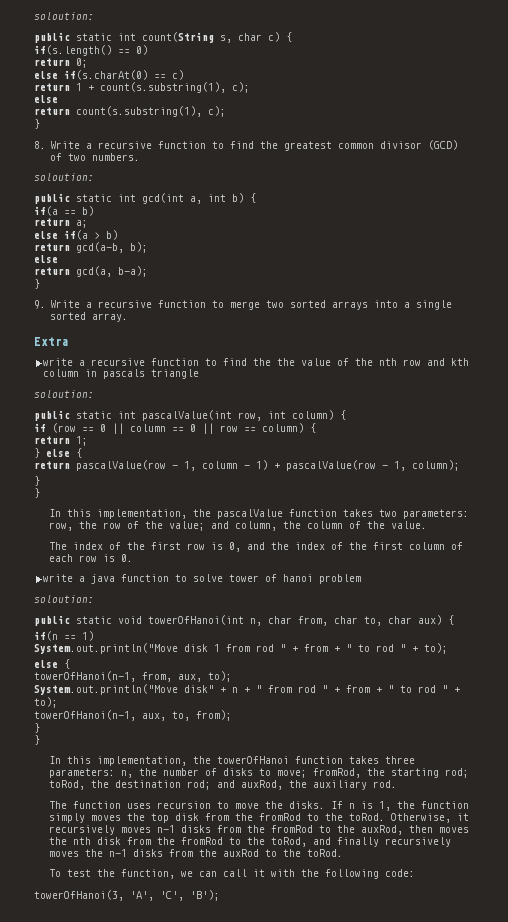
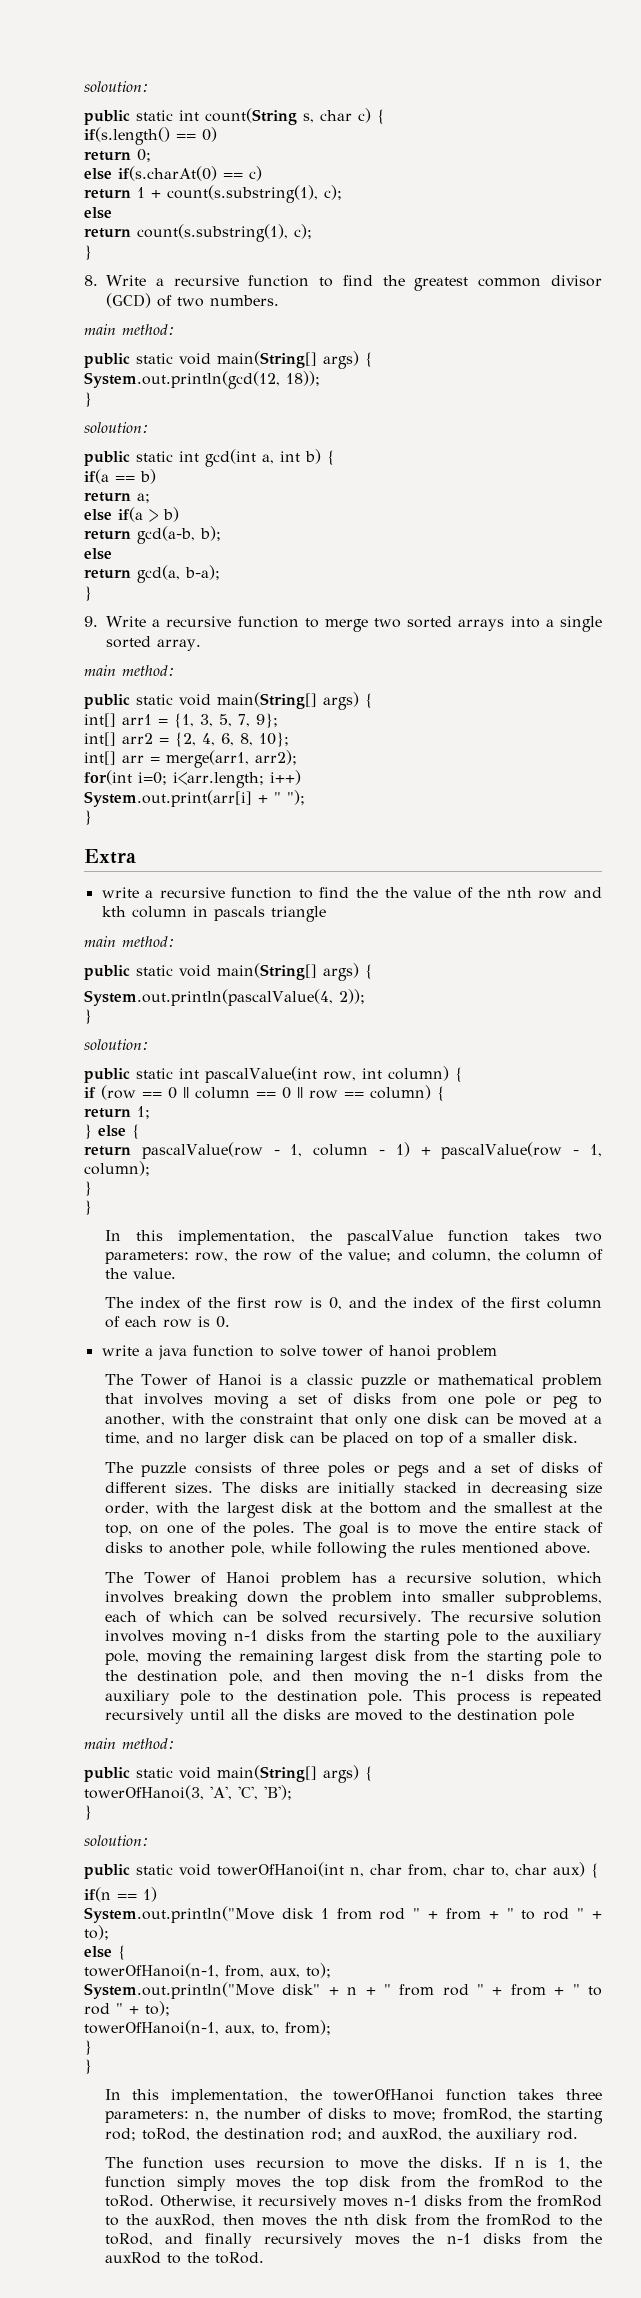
  8. Write a recursive function to find the greatest common divisor (GCD) of two numbers.
+ main method:
+ public static void main(String[] args) {
+ System.out.println(gcd(12, 18));
+ }
  9. Write a recursive function to merge two sorted arrays into a single sorted array.
+ main method:
+ public static void main(String[] args) {
+ int[] arr1 = {1, 3, 5, 7, 9};
+ int[] arr2 = {2, 4, 6, 8, 10};
+ int[] arr = merge(arr1, arr2);
+ for(int i=0; i<arr.length; i++)
+ System.out.print(arr[i] + " ");
+ }
  write a recursive function to find the the value of the nth row and kth column in pascals triangle
+ main method:
+ public static void main(String[] args) {
+ System.out.println(pascalValue(4, 2));
+ }
+ The Tower of Hanoi is a classic puzzle or mathematical problem that involves moving a set of disks from one pole or peg to another, with the constraint that only one disk can be moved at a time, and no larger disk can be placed on top of a smaller disk.
+ The puzzle consists of three poles or pegs and a set of disks of different sizes. The disks are initially stacked in decreasing size order, with the largest disk at the bottom and the smallest at the top, on one of the poles. The goal is to move the entire stack of disks to another pole, while following the rules mentioned above.
+ The Tower of Hanoi problem has a recursive solution, which involves breaking down the problem into smaller subproblems, each of which can be solved recursively. The recursive solution involves moving n-1 disks from the starting pole to the auxiliary pole, moving the remaining largest disk from the starting pole to the destination pole, and then moving the n-1 disks from the auxiliary pole to the destination pole. This process is repeated recursively until all the disks are moved to the destination pole
+ main method:
+ public static void main(String[] args) {
+ towerOfHanoi(3, 'A', 'C', 'B');
+ }
- To test the function, we can call it with the following code:
- towerOfHanoi(3, 'A', 'C', 'B');

